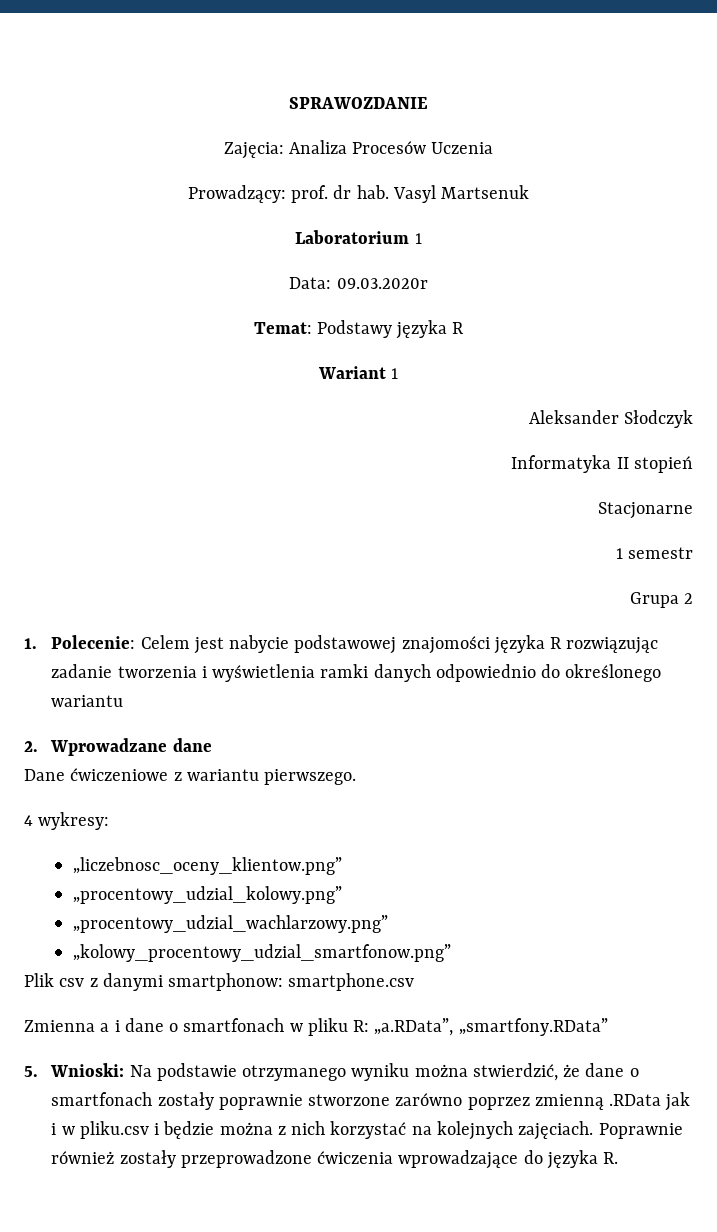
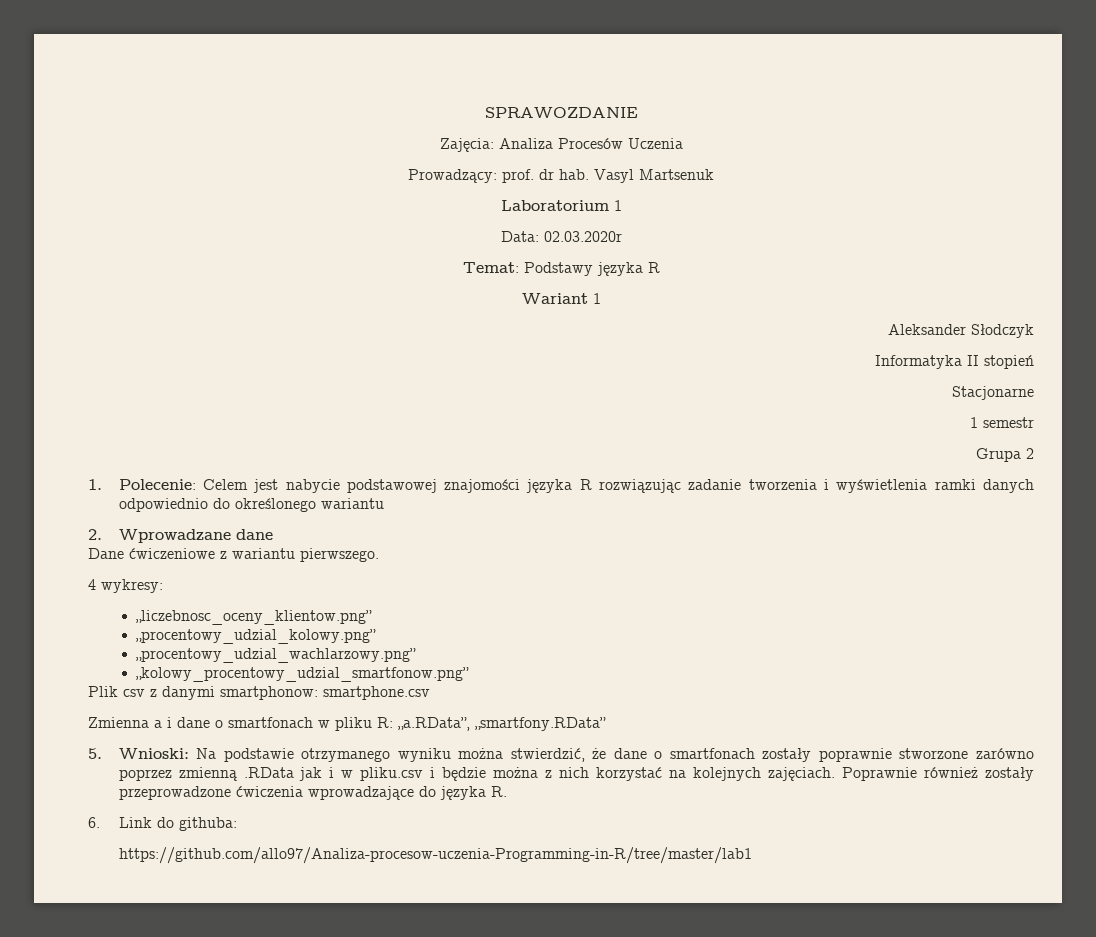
- Data: 09.03.2020r
+ Data: 02.03.2020r
+ 6. Link do githuba:
+ https://github.com/allo97/Analiza-procesow-uczenia-Programming-in-R/tree/master/lab1

